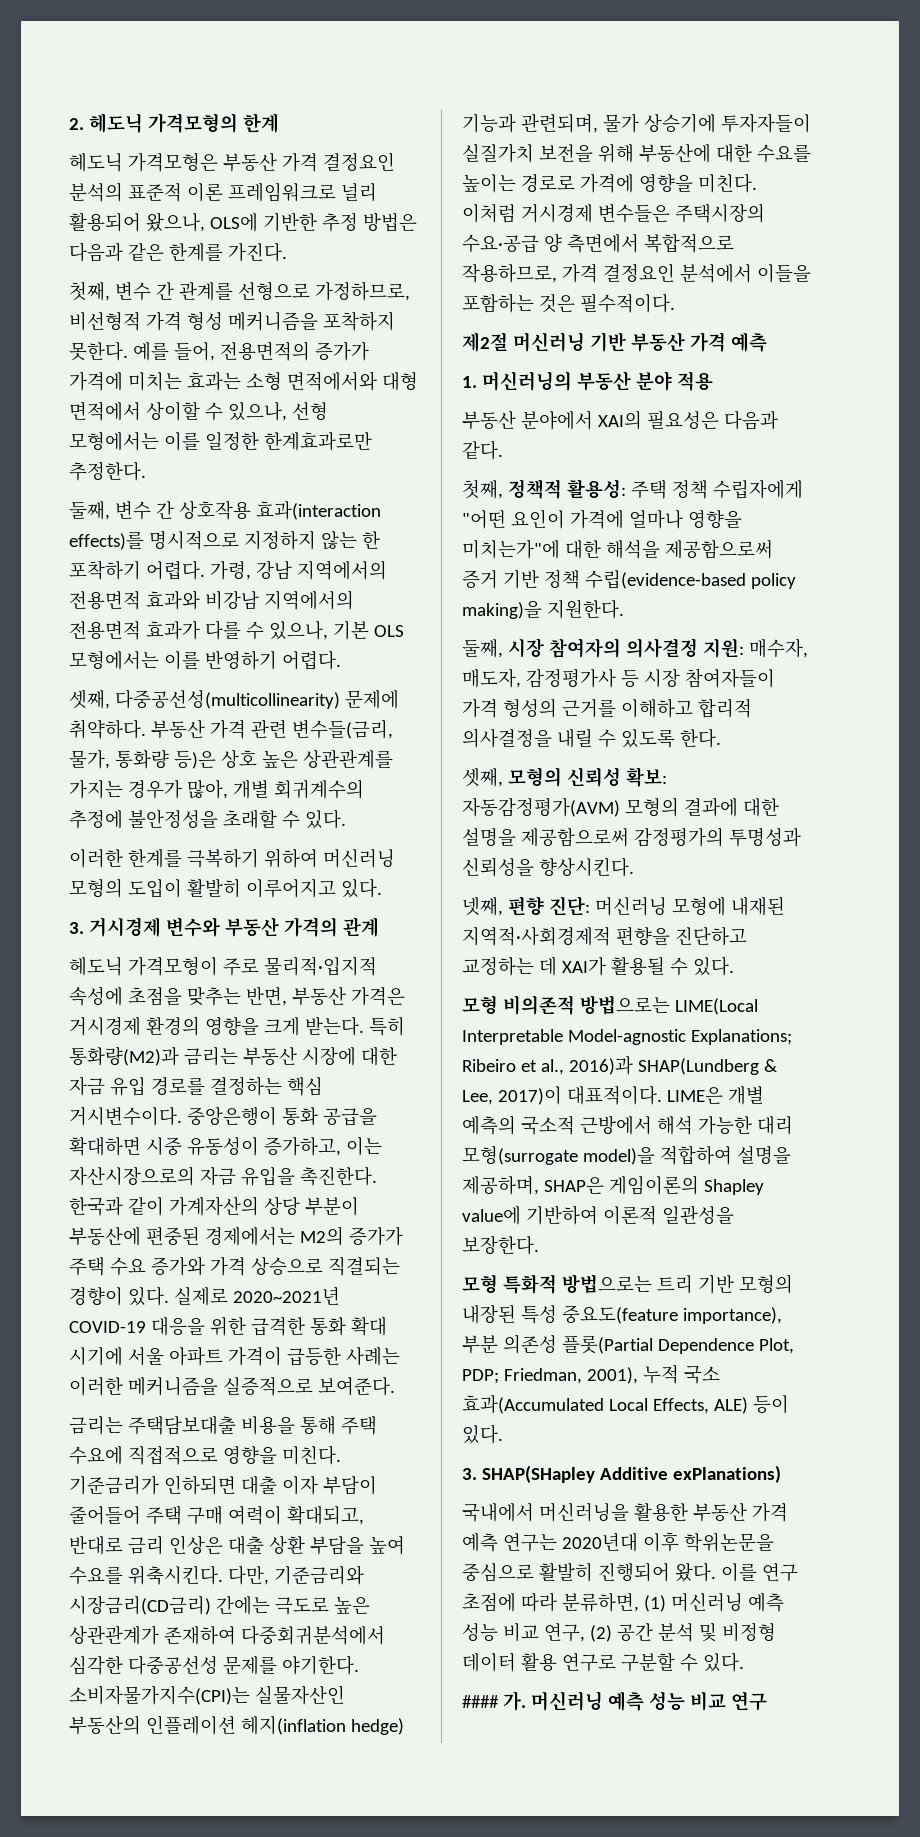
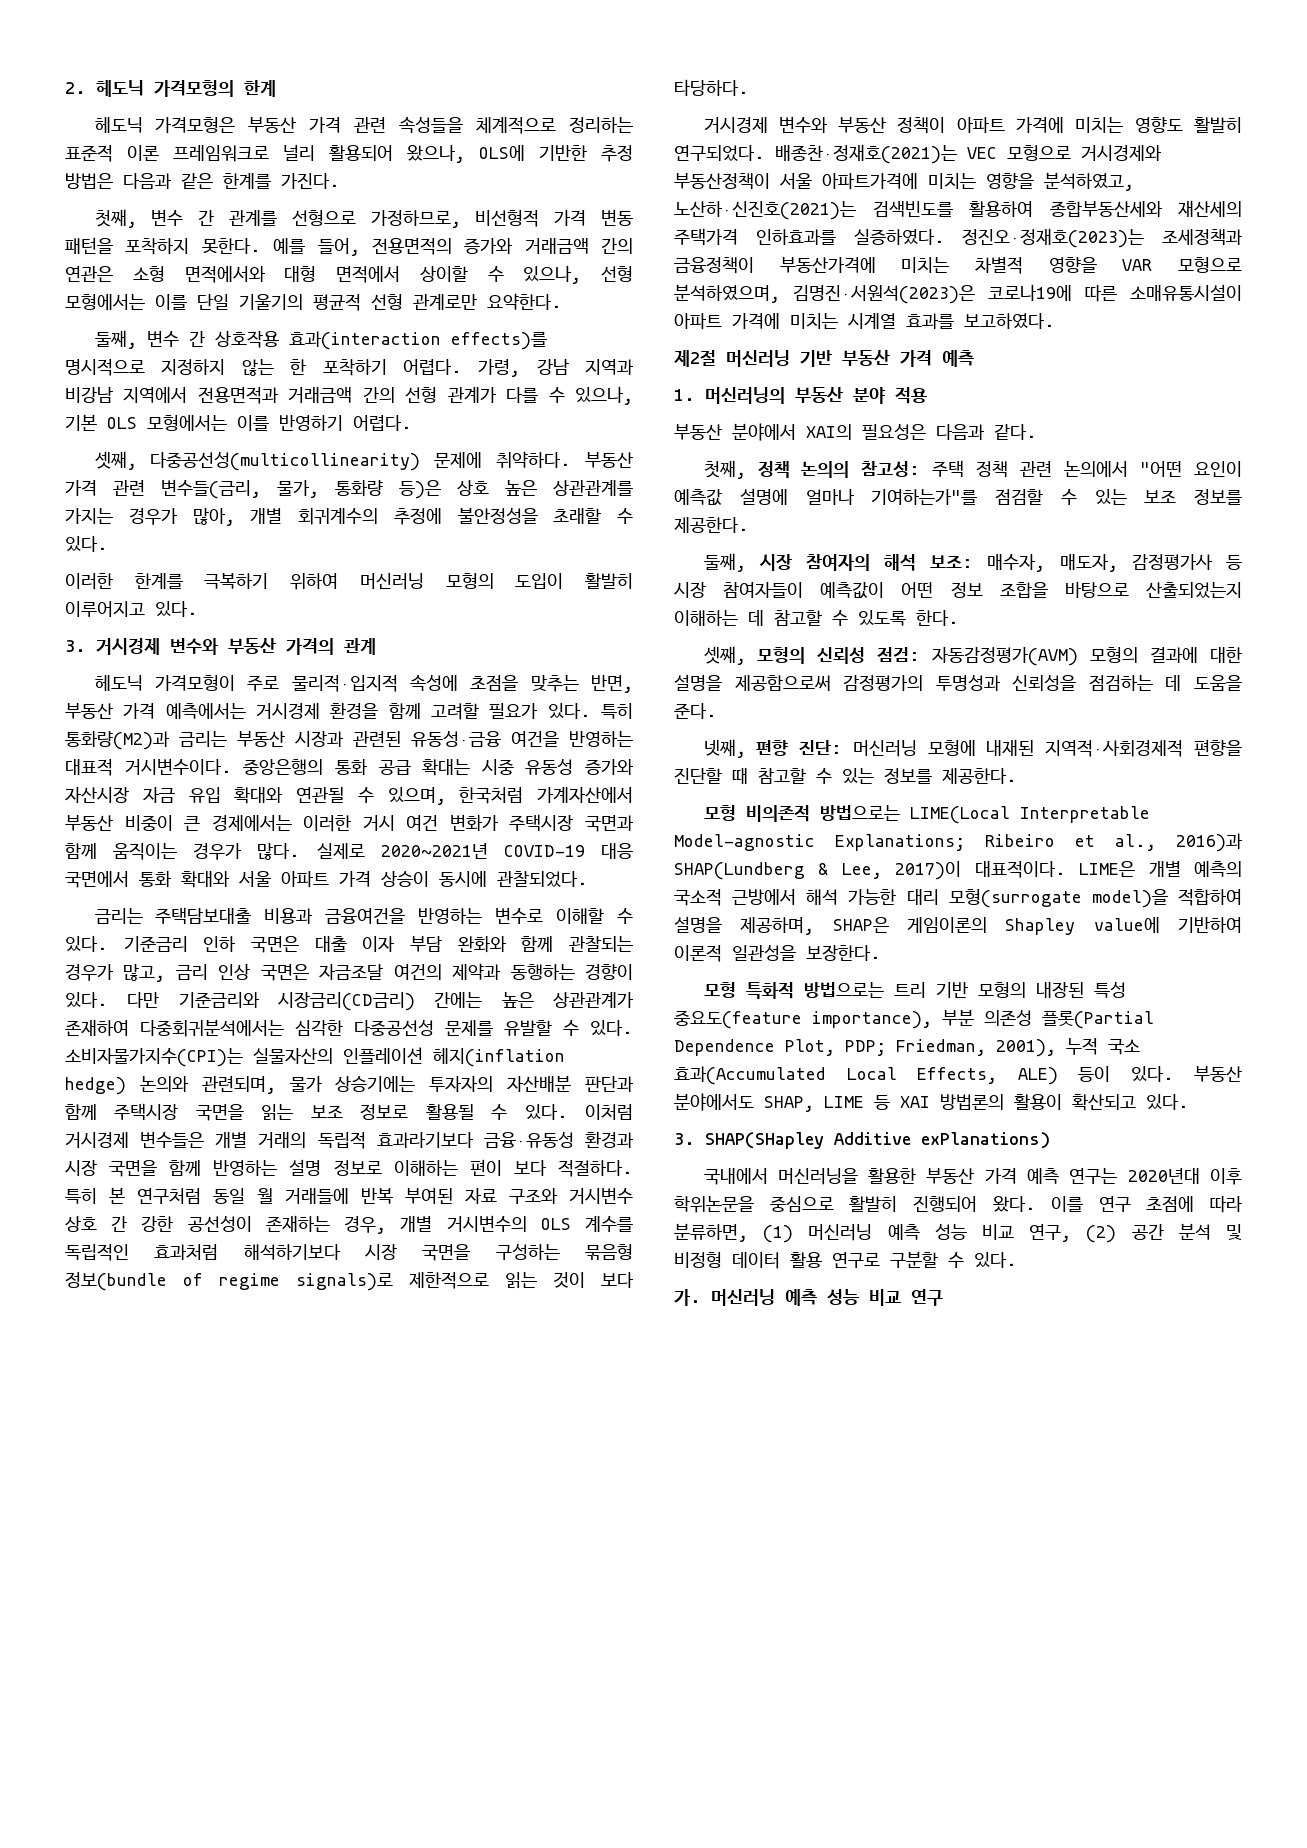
- 헤도닉 가격모형은 부동산 가격 결정요인 분석의 표준적 이론 프레임워크로 널리 활용되어 왔으나, OLS에 기반한 추정 방법은 다음과 같은 한계를 가진다.
+ 헤도닉 가격모형은 부동산 가격 관련 속성들을 체계적으로 정리하는 표준적 이론 프레임워크로 널리 활용되어 왔으나, OLS에 기반한 추정 방법은 다음과 같은 한계를 가진다.
- 첫째, 변수 간 관계를 선형으로 가정하므로, 비선형적 가격 형성 메커니즘을 포착하지 못한다.
+ 첫째, 변수 간 관계를 선형으로 가정하므로, 비선형적 가격 변동 패턴을 포착하지 못한다.
- 예를 들어, 전용면적의 증가가 가격에 미치는 효과는 소형 면적에서와 대형 면적에서 상이할 수 있으나, 선형 모형에서는 이를 일정한 한계효과로만 추정한다.
+ 예를 들어, 전용면적의 증가와 거래금액 간의 연관은 소형 면적에서와 대형 면적에서 상이할 수 있으나, 선형 모형에서는 이를 단일 기울기의 평균적 선형 관계로만 요약한다.
- 가령, 강남 지역에서의 전용면적 효과와 비강남 지역에서의 전용면적 효과가 다를 수 있으나, 기본 OLS 모형에서는 이를 반영하기 어렵다.
+ 가령, 강남 지역과 비강남 지역에서 전용면적과 거래금액 간의 선형 관계가 다를 수 있으나, 기본 OLS 모형에서는 이를 반영하기 어렵다.
- 헤도닉 가격모형이 주로 물리적·입지적 속성에 초점을 맞추는 반면, 부동산 가격은 거시경제 환경의 영향을 크게 받는다. 특히 통화량(M2)과 금리는 부동산 시장에 대한 자금 유입 경로를 결정하는 핵심 거시변수이다. 중앙은행이 통화 공급을 확대하면 시중 유동성이 증가하고, 이는 자산시장으로의 자금 유입을 촉진한다. 한국과 같이 가계자산의 상당 부분이 부동산에 편중된 경제에서는 M2의 증가가 주택 수요 증가와 가격 상승으로 직결되는 경향이 있다. 실제로 2020~2021년 COVID-19 대응을 위한 급격한 통화 확대 시기에 서울 아파트 가격이 급등한 사례는 이러한 메커니즘을 실증적으로 보여준다.
- 금리는 주택담보대출 비용을 통해 주택 수요에 직접적으로 영향을 미친다. 기준금리가 인하되면 대출 이자 부담이 줄어들어 주택 구매 여력이 확대되고, 반대로 금리 인상은 대출 상환 부담을 높여 수요를 위축시킨다. 다만, 기준금리와 시장금리(CD금리) 간에는 극도로 높은 상관관계가 존재하여 다중회귀분석에서 심각한 다중공선성 문제를 야기한다. 소비자물가지수(CPI)는 실물자산인 부동산의 인플레이션 헤지(inflation hedge) 기능과 관련되며, 물가 상승기에 투자자들이 실질가치 보전을 위해 부동산에 대한 수요를 높이는 경로로 가격에 영향을 미친다. 이처럼 거시경제 변수들은 주택시장의 수요·공급 양 측면에서 복합적으로 작용하므로, 가격 결정요인 분석에서 이들을 포함하는 것은 필수적이다.
+ 헤도닉 가격모형이 주로 물리적·입지적 속성에 초점을 맞추는 반면, 부동산 가격 예측에서는 거시경제 환경을 함께 고려할 필요가 있다. 특히 통화량(M2)과 금리는 부동산 시장과 관련된 유동성·금융 여건을 반영하는 대표적 거시변수이다. 중앙은행의 통화 공급 확대는 시중 유동성 증가와 자산시장 자금 유입 확대와 연관될 수 있으며, 한국처럼 가계자산에서 부동산 비중이 큰 경제에서는 이러한 거시 여건 변화가 주택시장 국면과 함께 움직이는 경우가 많다. 실제로 2020~2021년 COVID-19 대응 국면에서 통화 확대와 서울 아파트 가격 상승이 동시에 관찰되었다.
+ 금리는 주택담보대출 비용과 금융여건을 반영하는 변수로 이해할 수 있다. 기준금리 인하 국면은 대출 이자 부담 완화와 함께 관찰되는 경우가 많고, 금리 인상 국면은 자금조달 여건의 제약과 동행하는 경향이 있다. 다만 기준금리와 시장금리(CD금리) 간에는 높은 상관관계가 존재하여 다중회귀분석에서는 심각한 다중공선성 문제를 유발할 수 있다. 소비자물가지수(CPI)는 실물자산의 인플레이션 헤지(inflation hedge) 논의와 관련되며, 물가 상승기에는 투자자의 자산배분 판단과 함께 주택시장 국면을 읽는 보조 정보로 활용될 수 있다. 이처럼 거시경제 변수들은 개별 거래의 독립적 효과라기보다 금융·유동성 환경과 시장 국면을 함께 반영하는 설명 정보로 이해하는 편이 보다 적절하다. 특히 본 연구처럼 동일 월 거래들에 반복 부여된 자료 구조와 거시변수 상호 간 강한 공선성이 존재하는 경우, 개별 거시변수의 OLS 계수를 독립적인 효과처럼 해석하기보다 시장 국면을 구성하는 묶음형 정보(bundle of regime signals)로 제한적으로 읽는 것이 보다 타당하다.
+ 거시경제 변수와 부동산 정책이 아파트 가격에 미치는 영향도 활발히 연구되었다. 배종찬·정재호(2021)는 VEC 모형으로 거시경제와 부동산정책이 서울 아파트가격에 미치는 영향을 분석하였고, 노산하·신진호(2021)는 검색빈도를 활용하여 종합부동산세와 재산세의 주택가격 인하효과를 실증하였다. 정진오·정재호(2023)는 조세정책과 금융정책이 부동산가격에 미치는 차별적 영향을 VAR 모형으로 분석하였으며, 김명진·서원석(2023)은 코로나19에 따른 소매유통시설이 아파트 가격에 미치는 시계열 효과를 보고하였다.
- 첫째, 정책적 활용성: 주택 정책 수립자에게 "어떤 요인이 가격에 얼마나 영향을 미치는가"에 대한 해석을 제공함으로써 증거 기반 정책 수립(evidence-based policy making)을 지원한다.
+ 첫째, 정책 논의의 참고성: 주택 정책 관련 논의에서 "어떤 요인이 예측값 설명에 얼마나 기여하는가"를 점검할 수 있는 보조 정보를 제공한다.
- 둘째, 시장 참여자의 의사결정 지원: 매수자, 매도자, 감정평가사 등 시장 참여자들이 가격 형성의 근거를 이해하고 합리적 의사결정을 내릴 수 있도록 한다.
+ 둘째, 시장 참여자의 해석 보조: 매수자, 매도자, 감정평가사 등 시장 참여자들이 예측값이 어떤 정보 조합을 바탕으로 산출되었는지 이해하는 데 참고할 수 있도록 한다.
- 셋째, 모형의 신뢰성 확보: 자동감정평가(AVM) 모형의 결과에 대한 설명을 제공함으로써 감정평가의 투명성과 신뢰성을 향상시킨다.
+ 셋째, 모형의 신뢰성 점검: 자동감정평가(AVM) 모형의 결과에 대한 설명을 제공함으로써 감정평가의 투명성과 신뢰성을 점검하는 데 도움을 준다.
- 넷째, 편향 진단: 머신러닝 모형에 내재된 지역적·사회경제적 편향을 진단하고 교정하는 데 XAI가 활용될 수 있다.
+ 넷째, 편향 진단: 머신러닝 모형에 내재된 지역적·사회경제적 편향을 진단할 때 참고할 수 있는 정보를 제공한다.
+ 부동산 분야에서도 SHAP, LIME 등 XAI 방법론의 활용이 확산되고 있다.
- #### 가.
+ 가.

